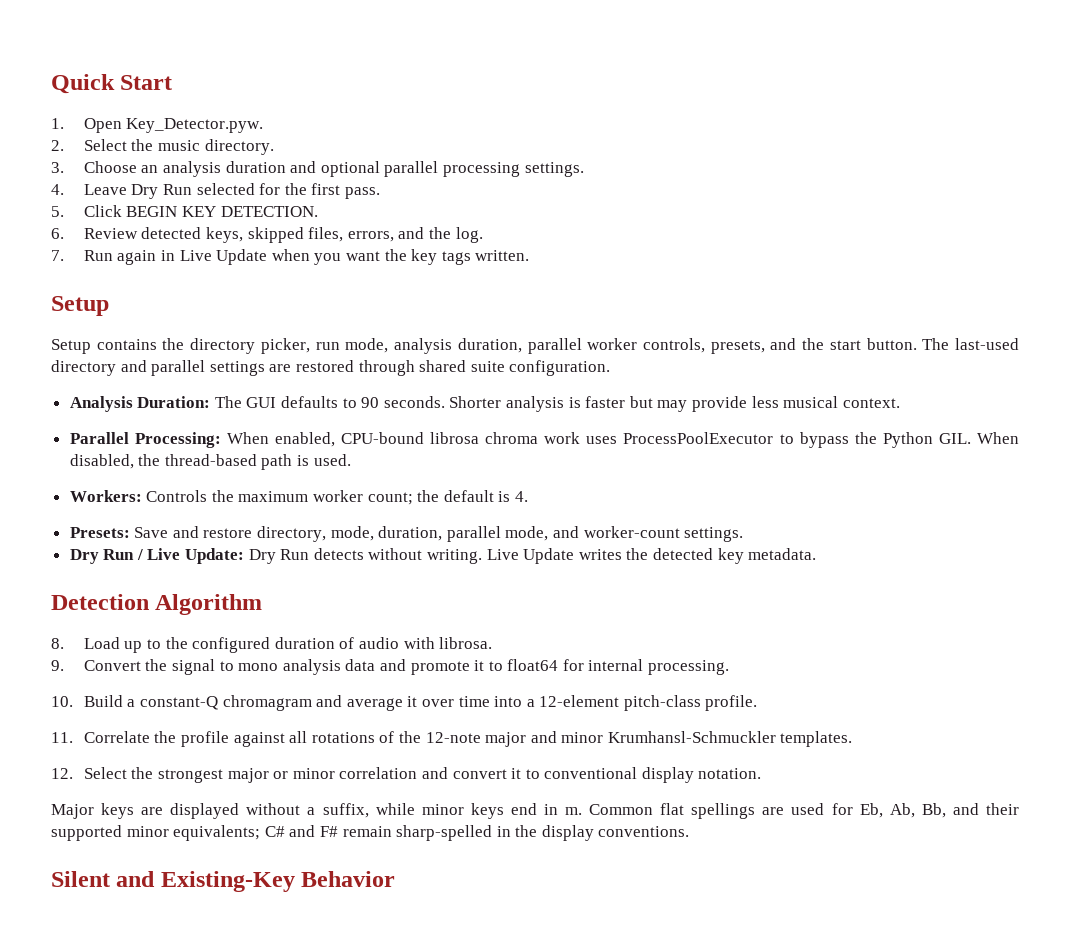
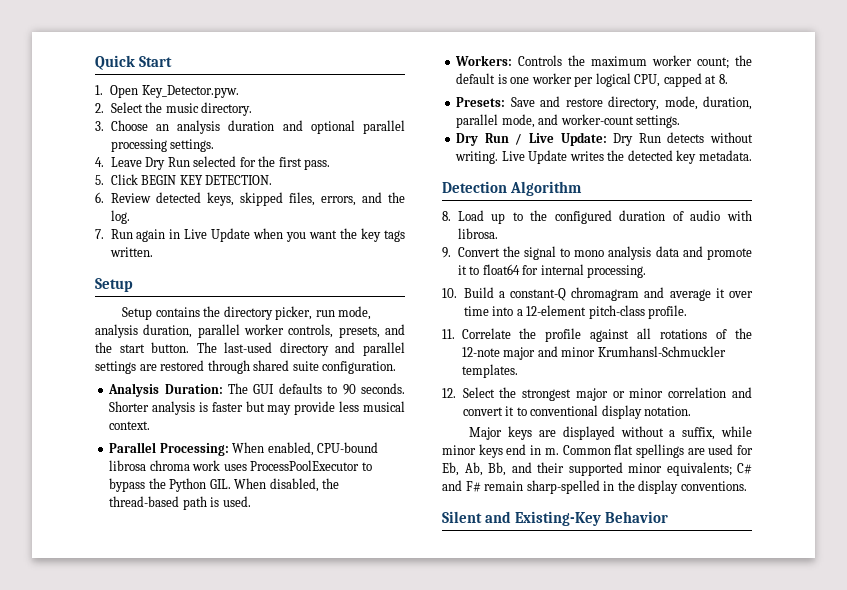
- Workers: Controls the maximum worker count; the default is 4.
+ Workers: Controls the maximum worker count; the default is one worker per logical CPU, capped at 8.

